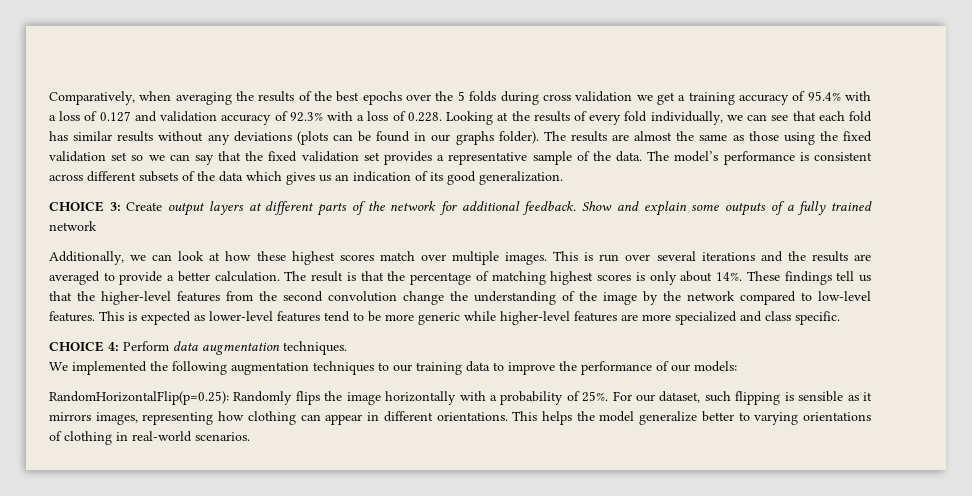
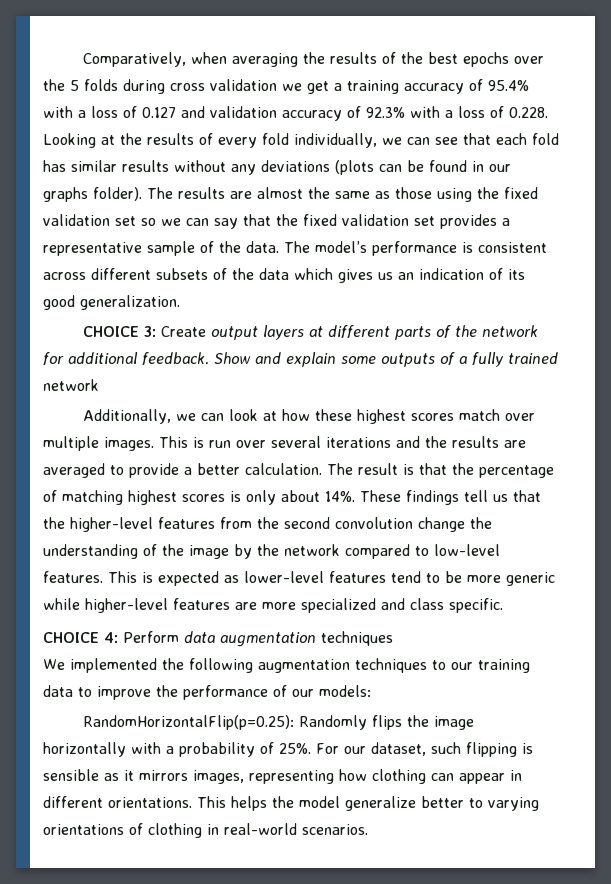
- CHOICE 4: Perform data augmentation techniques.
+ CHOICE 4: Perform data augmentation techniques

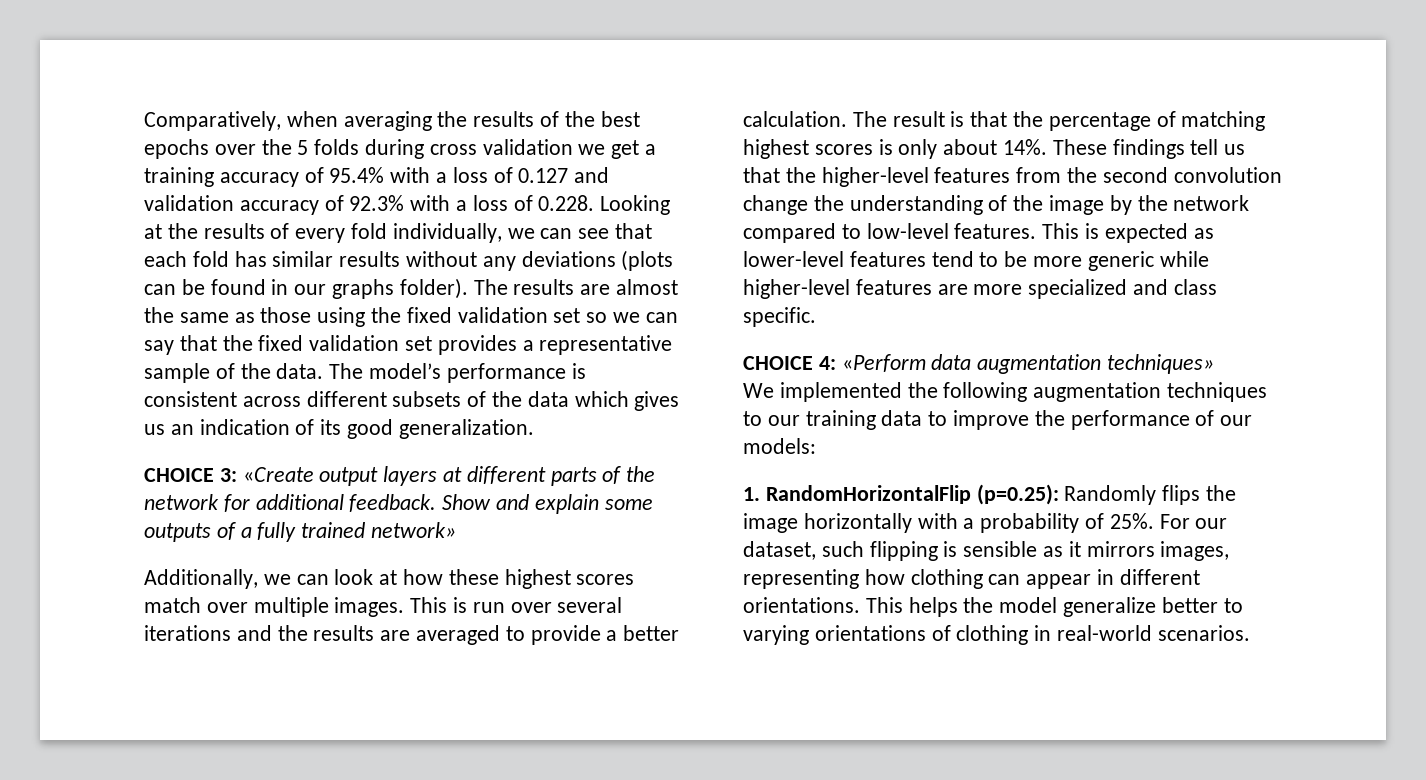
- CHOICE 3: Create output layers at different parts of the network for additional feedback.
+ CHOICE 3: «Create output layers at different parts of the network for additional feedback.
- Show and explain some outputs of a fully trained network
+ Show and explain some outputs of a fully trained network»
- CHOICE 4: Perform data augmentation techniques
+ CHOICE 4: «Perform data augmentation techniques»
- RandomHorizontalFlip(p=0.25): Randomly flips the image horizontally with a probability of 25%.
+ 1. RandomHorizontalFlip (p=0.25): Randomly flips the image horizontally with a probability of 25%.

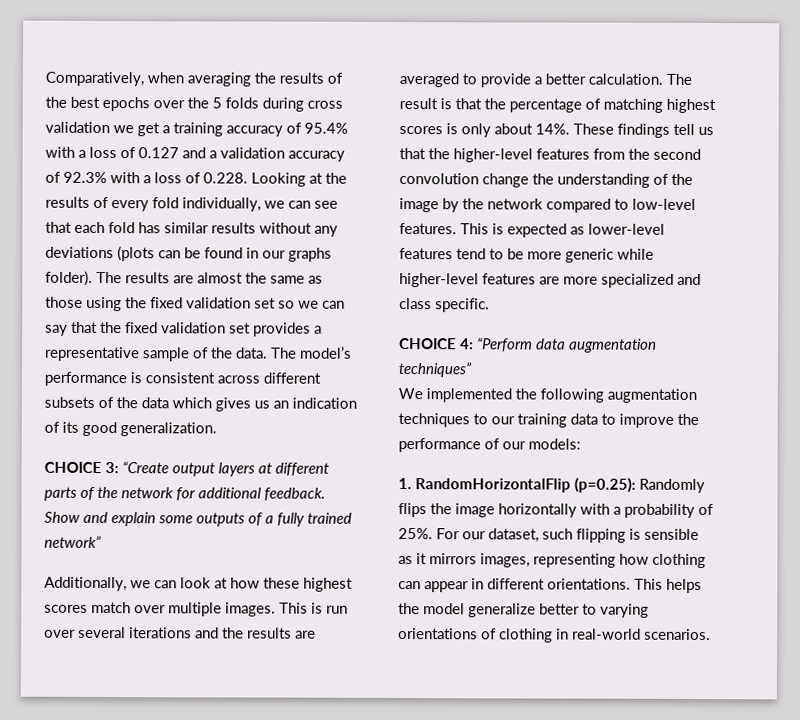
- Comparatively, when averaging the results of the best epochs over the 5 folds during cross validation we get a training accuracy of 95.4% with a loss of 0.127 and validation accuracy of 92.3% with a loss of 0.228. Looking at the results of every fold individually, we can see that each fold has similar results without any deviations (plots can be found in our graphs folder).
+ Comparatively, when averaging the results of the best epochs over the 5 folds during cross validation we get a training accuracy of 95.4% with a loss of 0.127 and a validation accuracy of 92.3% with a loss of 0.228. Looking at the results of every fold individually, we can see that each fold has similar results without any deviations (plots can be found in our graphs folder).
- CHOICE 3: «Create output layers at different parts of the network for additional feedback.
+ CHOICE 3: “Create output layers at different parts of the network for additional feedback.
- Show and explain some outputs of a fully trained network»
+ Show and explain some outputs of a fully trained network”
- CHOICE 4: «Perform data augmentation techniques»
+ CHOICE 4: “Perform data augmentation techniques”

